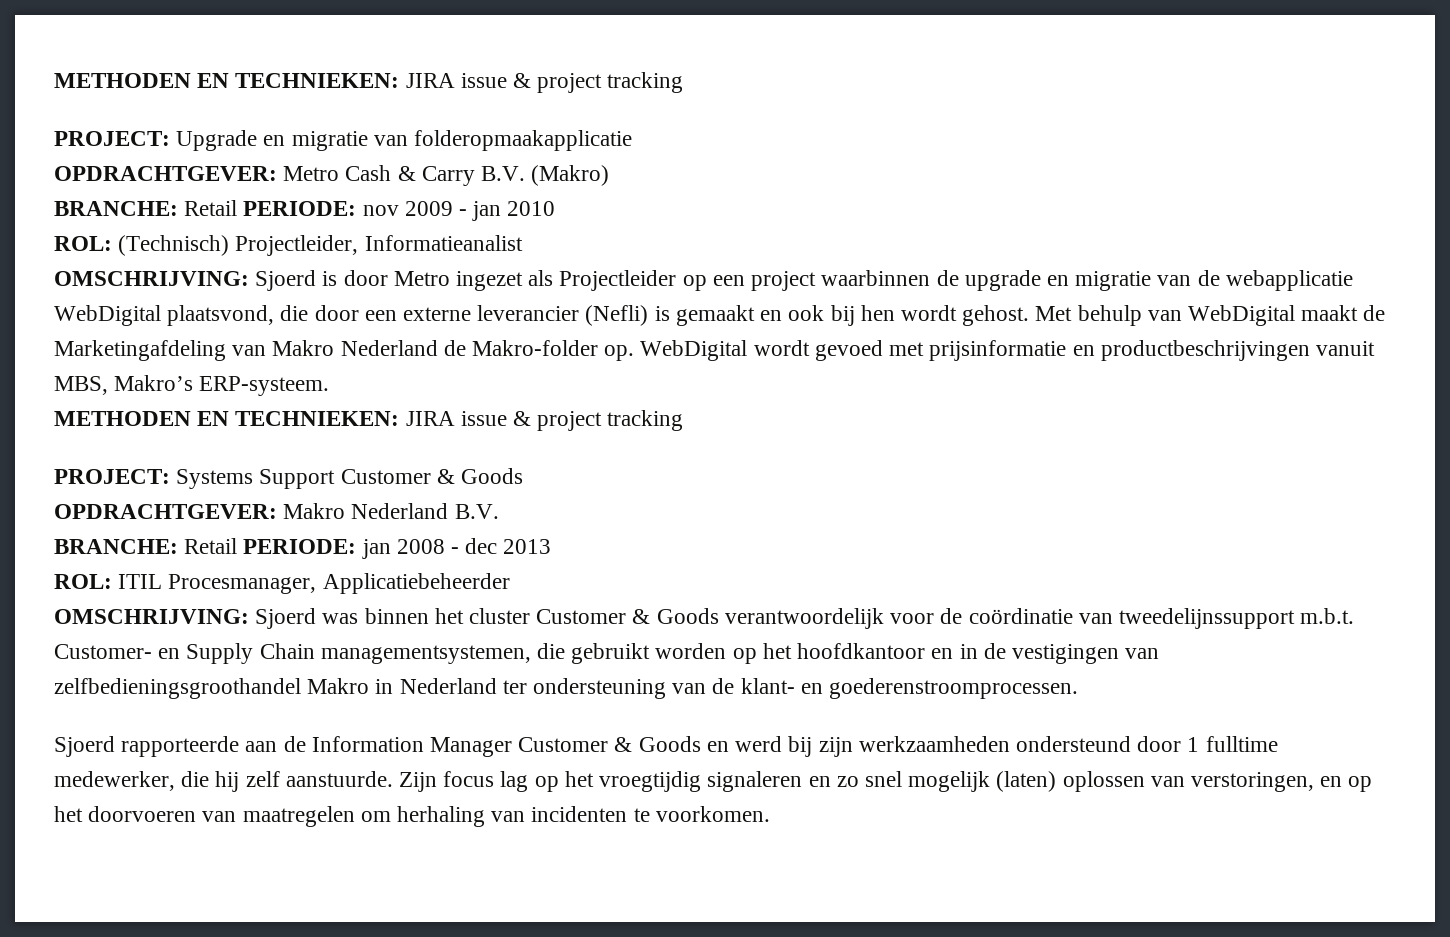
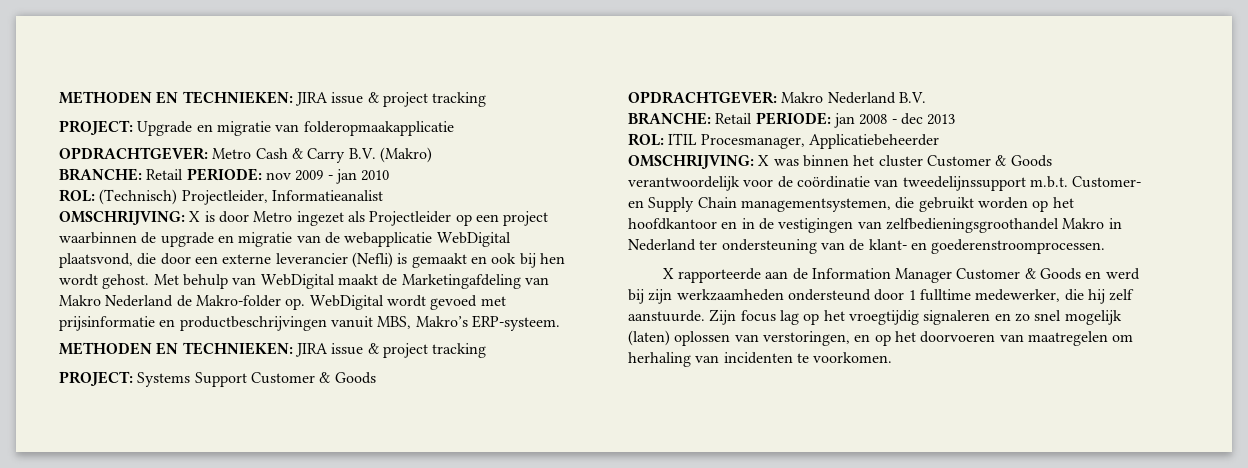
- OMSCHRIJVING: Sjoerd is door Metro ingezet als Projectleider op een project waarbinnen de upgrade en migratie van de webapplicatie WebDigital plaatsvond, die door een externe leverancier (Nefli) is gemaakt en ook bij hen wordt gehost.
+ OMSCHRIJVING: X is door Metro ingezet als Projectleider op een project waarbinnen de upgrade en migratie van de webapplicatie WebDigital plaatsvond, die door een externe leverancier (Nefli) is gemaakt en ook bij hen wordt gehost.
- OMSCHRIJVING: Sjoerd was binnen het cluster Customer & Goods verantwoordelijk voor de coördinatie van tweedelijnssupport m.b.t. Customer- en Supply Chain managementsystemen, die gebruikt worden op het hoofdkantoor en in de vestigingen van zelfbedieningsgroothandel Makro in Nederland ter ondersteuning van de klant- en goederenstroomprocessen.
+ OMSCHRIJVING: X was binnen het cluster Customer & Goods verantwoordelijk voor de coördinatie van tweedelijnssupport m.b.t. Customer- en Supply Chain managementsystemen, die gebruikt worden op het hoofdkantoor en in de vestigingen van zelfbedieningsgroothandel Makro in Nederland ter ondersteuning van de klant- en goederenstroomprocessen.
- Sjoerd rapporteerde aan de Information Manager Customer & Goods en werd bij zijn werkzaamheden ondersteund door 1 fulltime medewerker, die hij zelf aanstuurde.
+ X rapporteerde aan de Information Manager Customer & Goods en werd bij zijn werkzaamheden ondersteund door 1 fulltime medewerker, die hij zelf aanstuurde.

